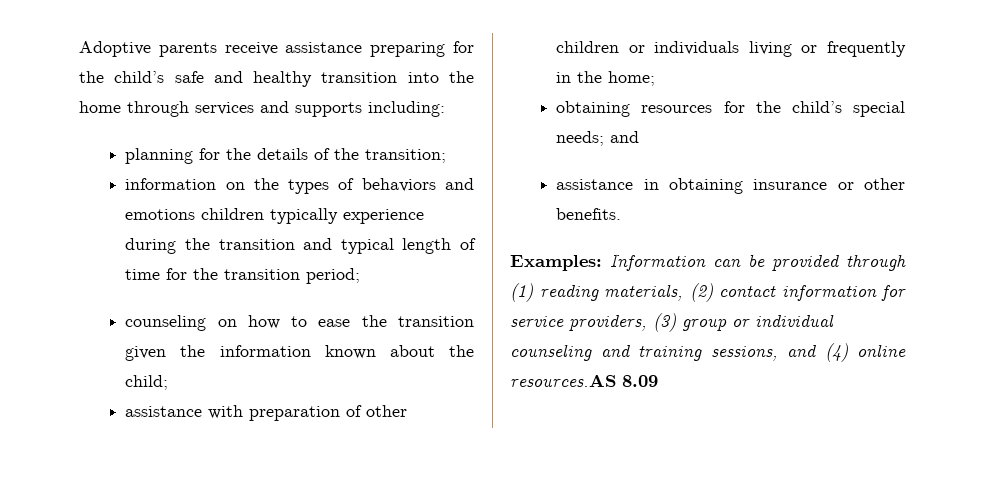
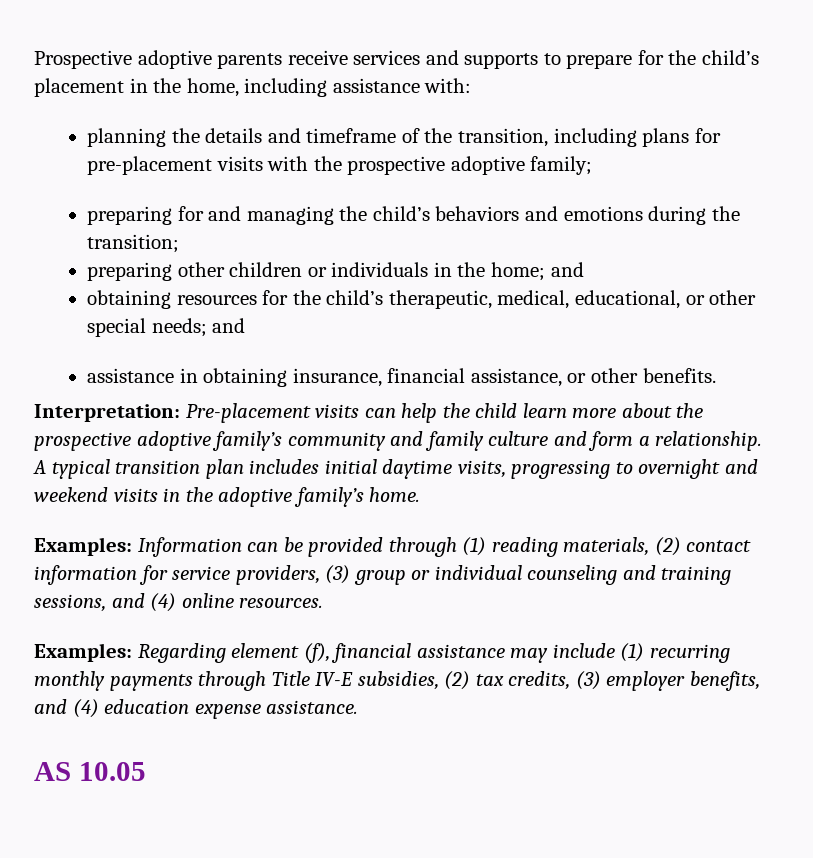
- Adoptive parents receive assistance preparing for the child’s safe and healthy transition into the home through services and supports including:
+ Prospective adoptive parents receive services and supports to prepare for the child’s placement in the home, including assistance with:
- planning for the details of the transition;
- information on the types of behaviors and emotions children typically experience during the transition and typical length of time for the transition period;
- counseling on how to ease the transition given the information known about the child;
- assistance with preparation of other children or individuals living or frequently in the home;
+ planning the details and timeframe of the transition, including plans for pre-placement visits with the prospective adoptive family;
+ preparing for and managing the child’s behaviors and emotions during the transition;
+ preparing other children or individuals in the home; and
- obtaining resources for the child’s special needs; and
+ obtaining resources for the child’s therapeutic, medical, educational, or other special needs; and
- assistance in obtaining insurance or other benefits.
+ assistance in obtaining insurance, financial assistance, or other benefits.
+ Interpretation: Pre-placement visits can help the child learn more about the prospective adoptive family’s community and family culture and form a relationship. A typical transition plan includes initial daytime visits, progressing to overnight and weekend visits in the adoptive family’s home.
- Examples: Information can be provided through (1) reading materials, (2) contact information for service providers, (3) group or individual counseling and training sessions, and (4) online resources.AS 8.09
+ Examples: Information can be provided through (1) reading materials, (2) contact information for service providers, (3) group or individual counseling and training sessions, and (4) online resources.
+ Examples: Regarding element (f), financial assistance may include (1) recurring monthly payments through Title IV-E subsidies, (2) tax credits, (3) employer benefits, and (4) education expense assistance.
+ AS 10.05

